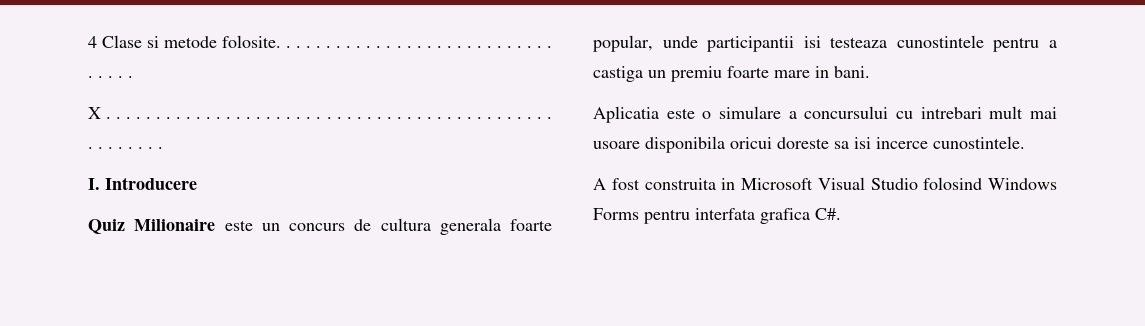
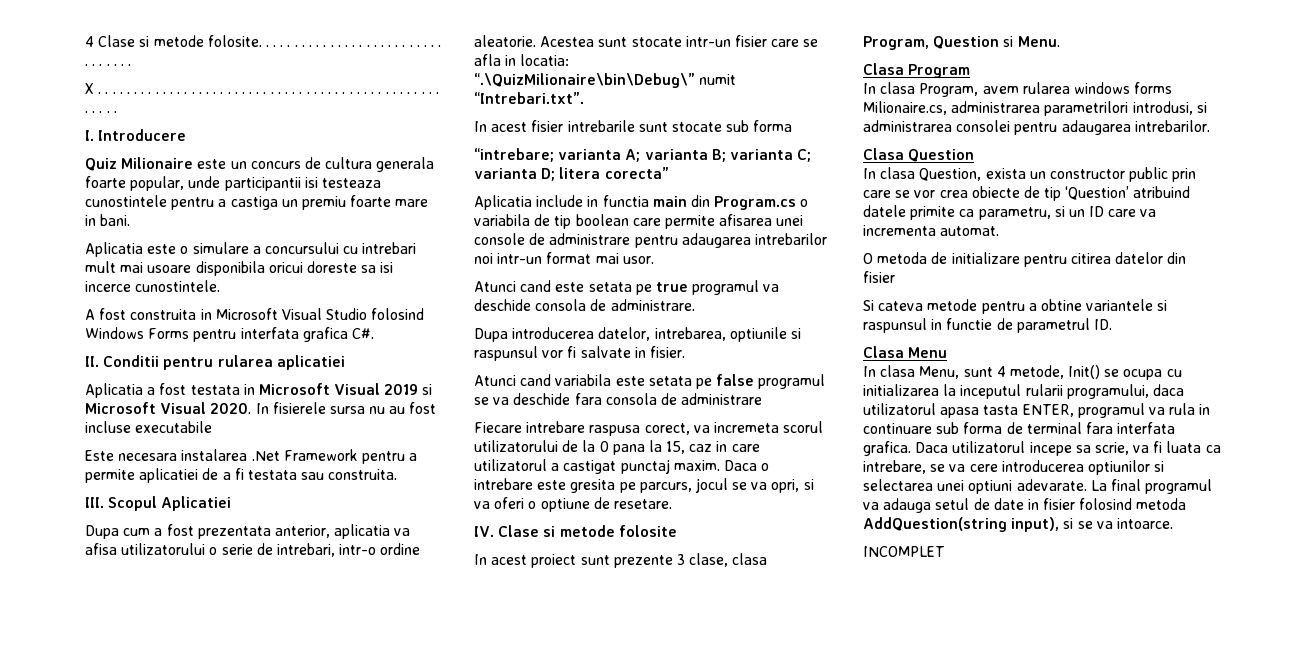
+ II. Conditii pentru rularea aplicatiei
+ Aplicatia a fost testata in Microsoft Visual 2019 si Microsoft Visual 2020. In fisierele sursa nu au fost incluse executabile
+ Este necesara instalarea .Net Framework pentru a permite aplicatiei de a fi testata sau construita.
+ III. Scopul Aplicatiei
+ Dupa cum a fost prezentata anterior, aplicatia va afisa utilizatorului o serie de intrebari, intr-o ordine aleatorie. Acestea sunt stocate intr-un fisier care se afla in locatia:
+ “.\QuizMilionaire\bin\Debug\” numit “Intrebari.txt”.
+ In acest fisier intrebarile sunt stocate sub forma
+ “intrebare; varianta A; varianta B; varianta C; varianta D; litera corecta”
+ Aplicatia include in functia main din Program.cs o variabila de tip boolean care permite afisarea unei console de administrare pentru adaugarea intrebarilor noi intr-un format mai usor.
+ Atunci cand este setata pe true programul va deschide consola de administrare.
+ Dupa introducerea datelor, intrebarea, optiunile si raspunsul vor fi salvate in fisier.
+ Atunci cand variabila este setata pe false programul se va deschide fara consola de administrare
+ Fiecare intrebare raspusa corect, va incremeta scorul utilizatorului de la 0 pana la 15, caz in care utilizatorul a castigat punctaj maxim. Daca o intrebare este gresita pe parcurs, jocul se va opri, si va oferi o optiune de resetare.
+ IV. Clase si metode folosite
+ In acest proiect sunt prezente 3 clase, clasa Program, Question si Menu.
+ Clasa Program
+ In clasa Program, avem rularea windows forms Milionaire.cs, administrarea parametrilori introdusi, si administrarea consolei pentru adaugarea intrebarilor.
+ Clasa Question
+ In clasa Question, exista un constructor public prin care se vor crea obiecte de tip ‘Question’ atribuind datele primite ca parametru, si un ID care va incrementa automat.
+ O metoda de initializare pentru citirea datelor din fisier
+ Si cateva metode pentru a obtine variantele si raspunsul in functie de parametrul ID.
+ Clasa Menu
+ In clasa Menu, sunt 4 metode, Init() se ocupa cu initializarea la inceputul rularii programului, daca utilizatorul apasa tasta ENTER, programul va rula in continuare sub forma de terminal fara interfata grafica. Daca utilizatorul incepe sa scrie, va fi luata ca intrebare, se va cere introducerea optiunilor si selectarea unei optiuni adevarate. La final programul va adauga setul de date in fisier folosind metoda AddQuestion(string input), si se va intoarce.
+ INCOMPLET

